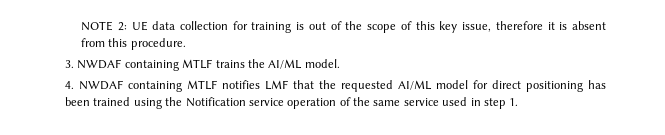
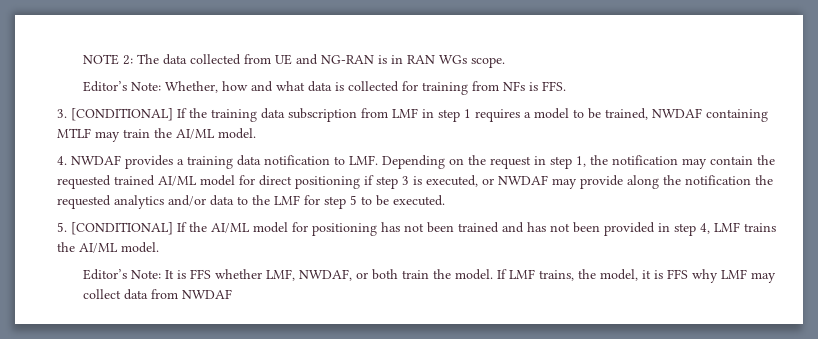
- NOTE 2: UE data collection for training is out of the scope of this key issue, therefore it is absent from this procedure.
- 3. NWDAF containing MTLF trains the AI/ML model.
+ NOTE 2: The data collected from UE and NG-RAN is in RAN WGs scope.
+ Editor’s Note: Whether, how and what data is collected for training from NFs is FFS.
+ 3. [CONDITIONAL] If the training data subscription from LMF in step 1 requires a model to be trained, NWDAF containing MTLF may train the AI/ML model.
- 4. NWDAF containing MTLF notifies LMF that the requested AI/ML model for direct positioning has been trained using the Notification service operation of the same service used in step 1.
+ 4. NWDAF provides a training data notification to LMF. Depending on the request in step 1, the notification may contain the requested trained AI/ML model for direct positioning if step 3 is executed, or NWDAF may provide along the notification the requested analytics and/or data to the LMF for step 5 to be executed.
+ 5. [CONDITIONAL] If the AI/ML model for positioning has not been trained and has not been provided in step 4, LMF trains the AI/ML model.
+ Editor’s Note: It is FFS whether LMF, NWDAF, or both train the model. If LMF trains, the model, it is FFS why LMF may collect data from NWDAF

